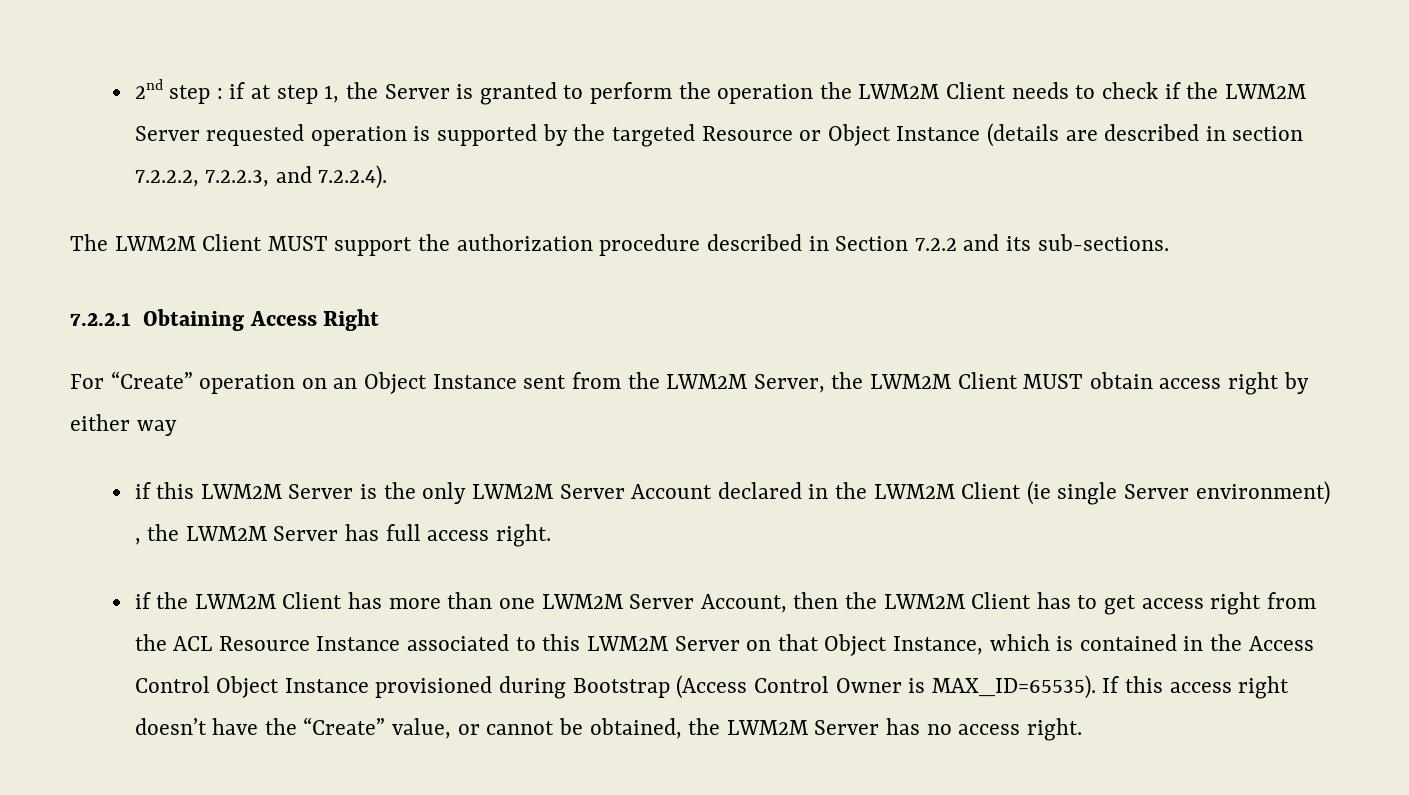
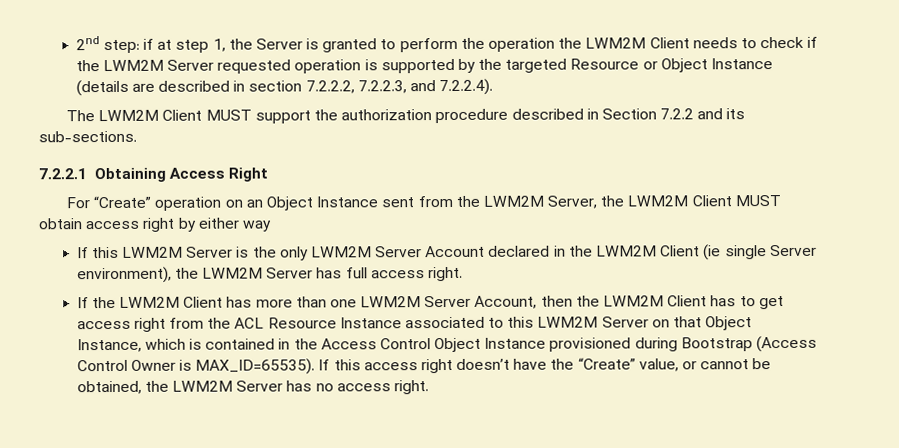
- 2nd step : if at step 1, the Server is granted to perform the operation the LWM2M Client needs to check if the LWM2M Server requested operation is supported by the targeted Resource or Object Instance (details are described in section 7.2.2.2, 7.2.2.3, and 7.2.2.4).
+ 2nd step: if at step 1, the Server is granted to perform the operation the LWM2M Client needs to check if the LWM2M Server requested operation is supported by the targeted Resource or Object Instance (details are described in section 7.2.2.2, 7.2.2.3, and 7.2.2.4).
- if this LWM2M Server is the only LWM2M Server Account declared in the LWM2M Client (ie single Server environment) , the LWM2M Server has full access right.
+ If this LWM2M Server is the only LWM2M Server Account declared in the LWM2M Client (ie single Server environment), the LWM2M Server has full access right.
- if the LWM2M Client has more than one LWM2M Server Account, then the LWM2M Client has to get access right from the ACL Resource Instance associated to this LWM2M Server on that Object Instance, which is contained in the Access Control Object Instance provisioned during Bootstrap (Access Control Owner is MAX_ID=65535).
+ If the LWM2M Client has more than one LWM2M Server Account, then the LWM2M Client has to get access right from the ACL Resource Instance associated to this LWM2M Server on that Object Instance, which is contained in the Access Control Object Instance provisioned during Bootstrap (Access Control Owner is MAX_ID=65535).

